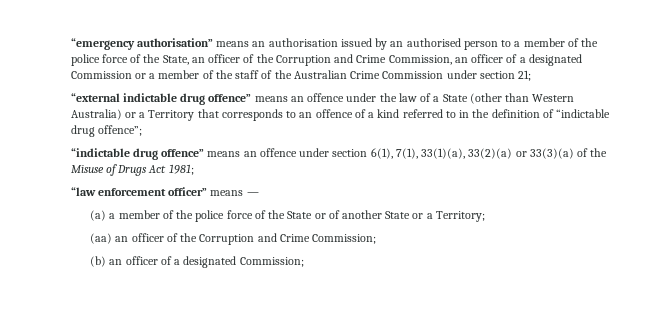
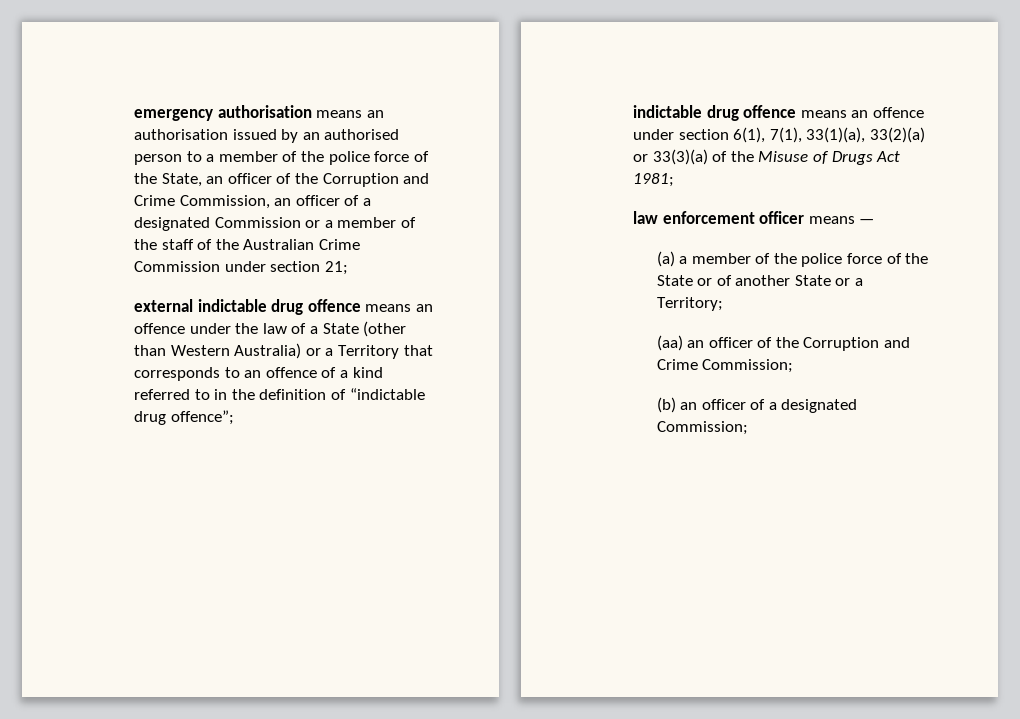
- “emergency authorisation” means an authorisation issued by an authorised person to a member of the police force of the State, an officer of the Corruption and Crime Commission, an officer of a designated Commission or a member of the staff of the Australian Crime Commission under section 21;
+ emergency authorisation means an authorisation issued by an authorised person to a member of the police force of the State, an officer of the Corruption and Crime Commission, an officer of a designated Commission or a member of the staff of the Australian Crime Commission under section 21;
- “external indictable drug offence” means an offence under the law of a State (other than Western Australia) or a Territory that corresponds to an offence of a kind referred to in the definition of “indictable drug offence”;
+ external indictable drug offence means an offence under the law of a State (other than Western Australia) or a Territory that corresponds to an offence of a kind referred to in the definition of “indictable drug offence”;
- “indictable drug offence” means an offence under section 6(1), 7(1), 33(1)(a), 33(2)(a) or 33(3)(a) of the Misuse of Drugs Act 1981;
+ indictable drug offence means an offence under section 6(1), 7(1), 33(1)(a), 33(2)(a) or 33(3)(a) of the Misuse of Drugs Act 1981;
- “law enforcement officer” means —
+ law enforcement officer means —

